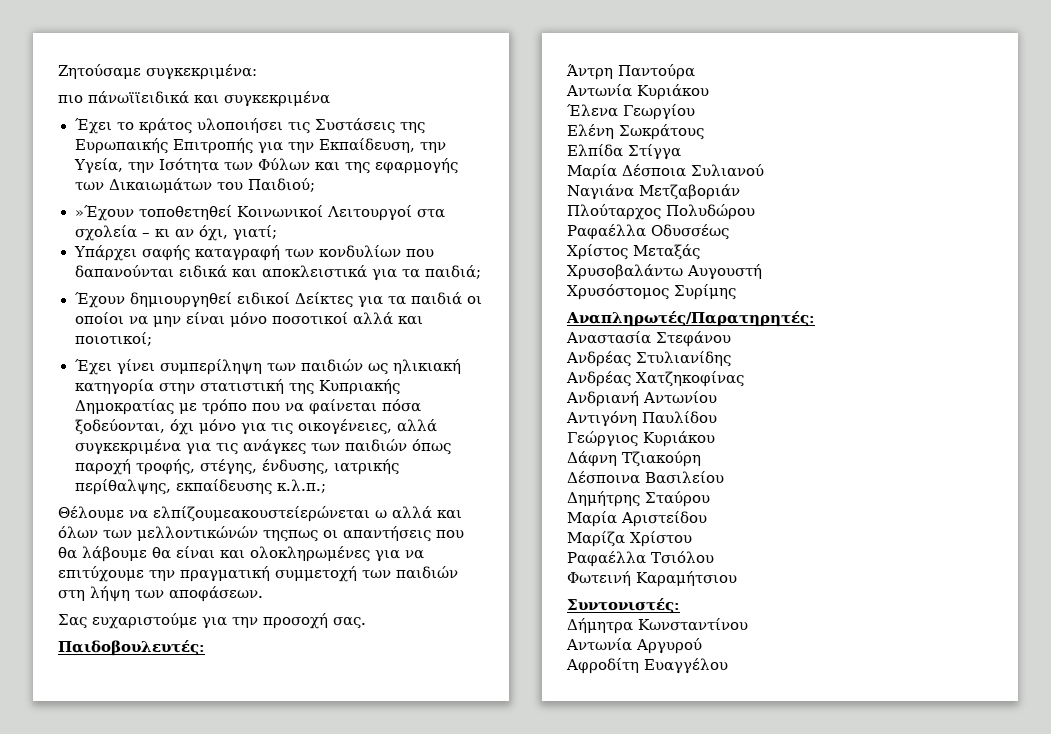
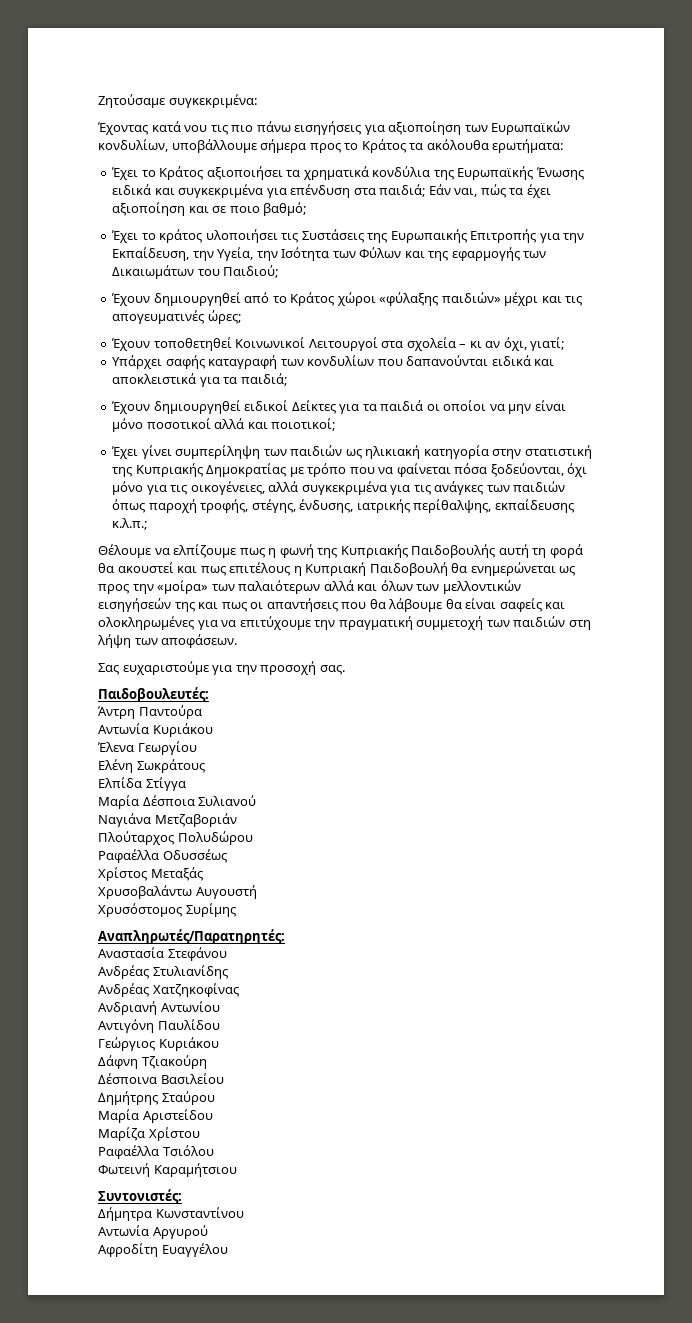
- πιο πάνωϊϊειδικά και συγκεκριμένα
+ Έχοντας κατά νου τις πιο πάνω εισηγήσεις για αξιοποίηση των Ευρωπαϊκών κονδυλίων, υποβάλλουμε σήμερα προς το Κράτος τα ακόλουθα ερωτήματα:
+ Έχει το Κράτος αξιοποιήσει τα χρηματικά κονδύλια της Ευρωπαϊκής Ένωσης ειδικά και συγκεκριμένα για επένδυση στα παιδιά; Εάν ναι, πώς τα έχει αξιοποίηση και σε ποιο βαθμό;
- »Έχουν τοποθετηθεί Κοινωνικοί Λειτουργοί στα σχολεία – κι αν όχι, γιατί;
+ Έχουν δημιουργηθεί από το Κράτος χώροι «φύλαξης παιδιών» μέχρι και τις απογευματινές ώρες;
+ Έχουν τοποθετηθεί Κοινωνικοί Λειτουργοί στα σχολεία – κι αν όχι, γιατί;
- Θέλουμε να ελπίζουμεακουστείερώνεται ω αλλά και όλων των μελλοντικώνών τηςπως οι απαντήσεις που θα λάβουμε θα είναι και ολοκληρωμένες για να επιτύχουμε την πραγματική συμμετοχή των παιδιών στη λήψη των αποφάσεων.
+ Θέλουμε να ελπίζουμε πως η φωνή της Κυπριακής Παιδοβουλής αυτή τη φορά θα ακουστεί και πως επιτέλους η Κυπριακή Παιδοβουλή θα ενημερώνεται ως προς την «μοίρα» των παλαιότερων αλλά και όλων των μελλοντικών εισηγήσεών της και πως οι απαντήσεις που θα λάβουμε θα είναι σαφείς και ολοκληρωμένες για να επιτύχουμε την πραγματική συμμετοχή των παιδιών στη λήψη των αποφάσεων.

